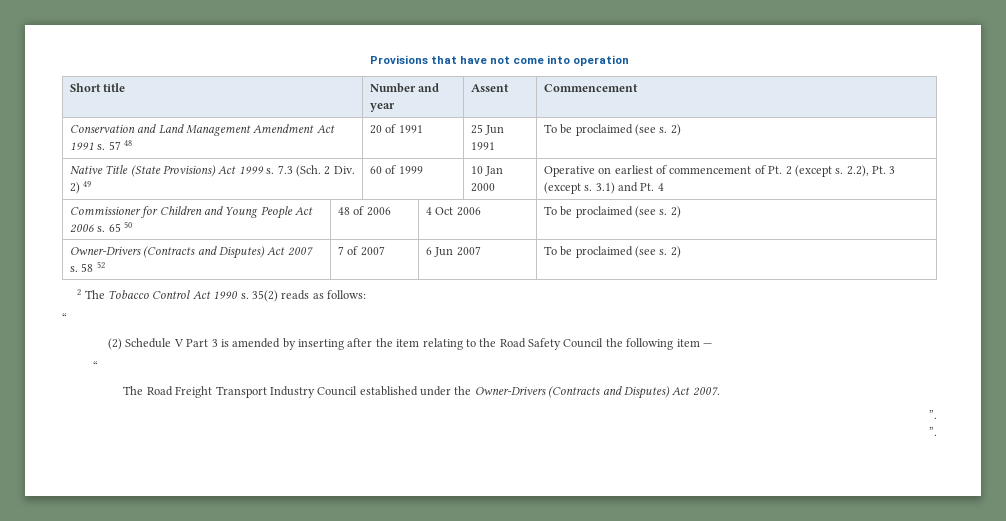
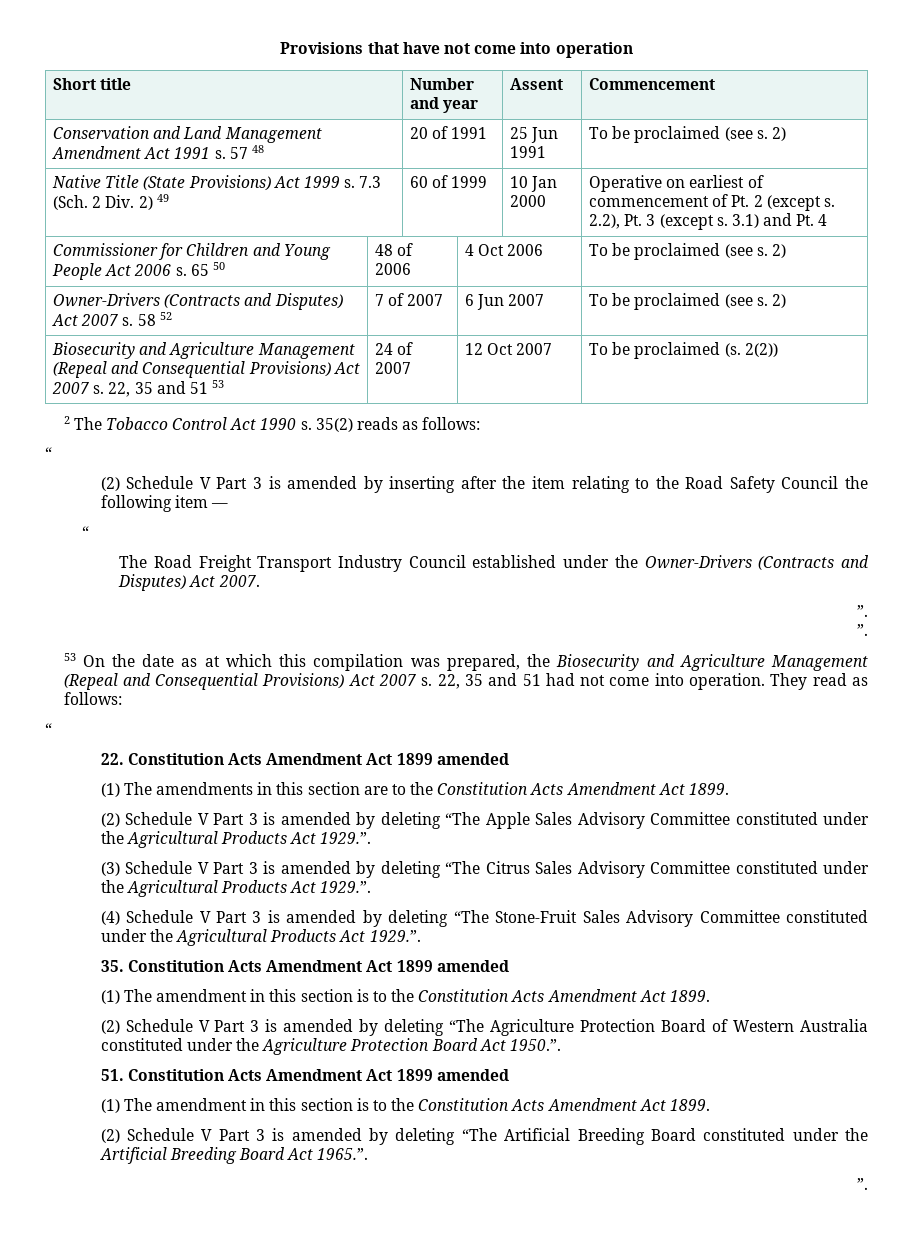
+ Biosecurity and Agriculture Management (Repeal and Consequential Provisions) Act 2007 s. 22, 35 and 51 53 | 24 of 2007 | 12 Oct 2007 | To be proclaimed (s. 2(2))
+ 53 On the date as at which this compilation was prepared, the Biosecurity and Agriculture Management (Repeal and Consequential Provisions) Act 2007 s. 22, 35 and 51 had not come into operation. They read as follows:
+ “
+ 22. Constitution Acts Amendment Act 1899 amended
+ (1) The amendments in this section are to the Constitution Acts Amendment Act 1899.
+ (2) Schedule V Part 3 is amended by deleting “The Apple Sales Advisory Committee constituted under the Agricultural Products Act 1929.”.
+ (3) Schedule V Part 3 is amended by deleting “The Citrus Sales Advisory Committee constituted under the Agricultural Products Act 1929.”.
+ (4) Schedule V Part 3 is amended by deleting “The Stone-Fruit Sales Advisory Committee constituted under the Agricultural Products Act 1929.”.
+ 35. Constitution Acts Amendment Act 1899 amended
+ (1) The amendment in this section is to the Constitution Acts Amendment Act 1899.
+ (2) Schedule V Part 3 is amended by deleting “The Agriculture Protection Board of Western Australia constituted under the Agriculture Protection Board Act 1950.”.
+ 51. Constitution Acts Amendment Act 1899 amended
+ (1) The amendment in this section is to the Constitution Acts Amendment Act 1899.
+ (2) Schedule V Part 3 is amended by deleting “The Artificial Breeding Board constituted under the Artificial Breeding Board Act 1965.”.
+ ”.

